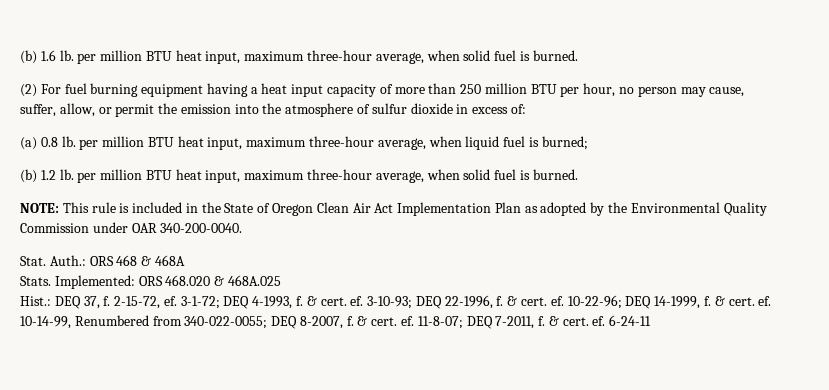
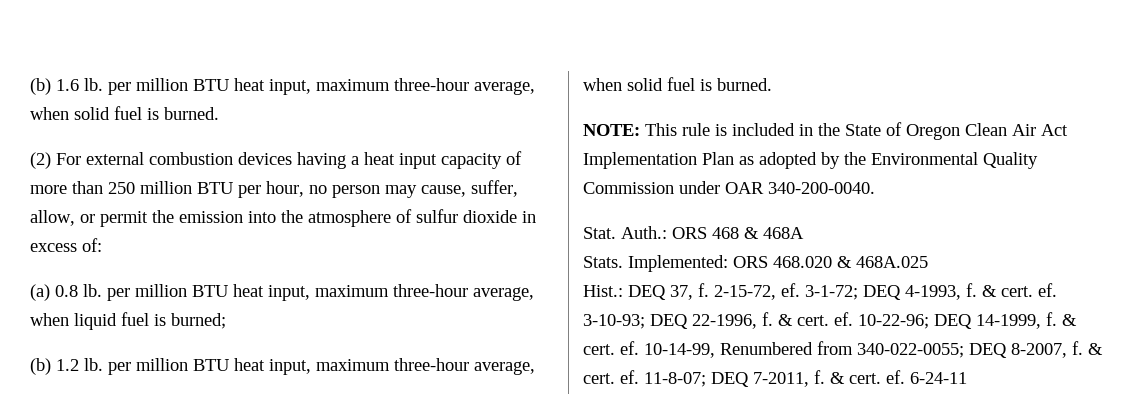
- (2) For fuel burning equipment having a heat input capacity of more than 250 million BTU per hour, no person may cause, suffer, allow, or permit the emission into the atmosphere of sulfur dioxide in excess of:
+ (2) For external combustion devices having a heat input capacity of more than 250 million BTU per hour, no person may cause, suffer, allow, or permit the emission into the atmosphere of sulfur dioxide in excess of:

